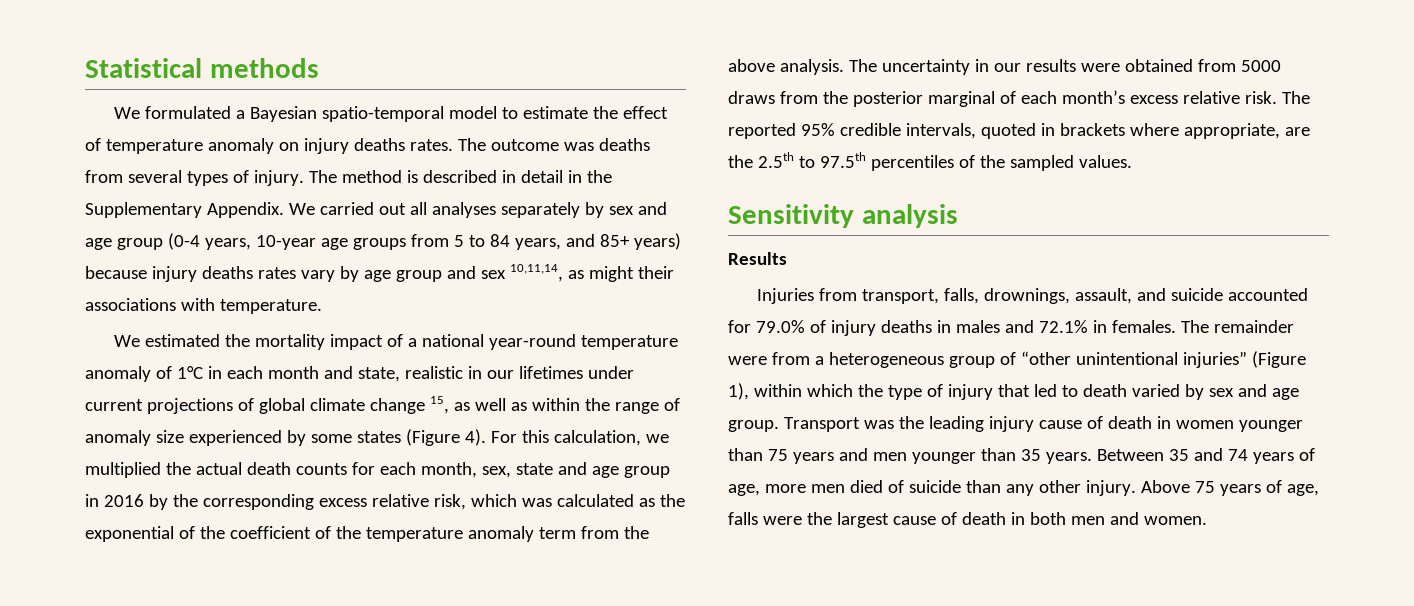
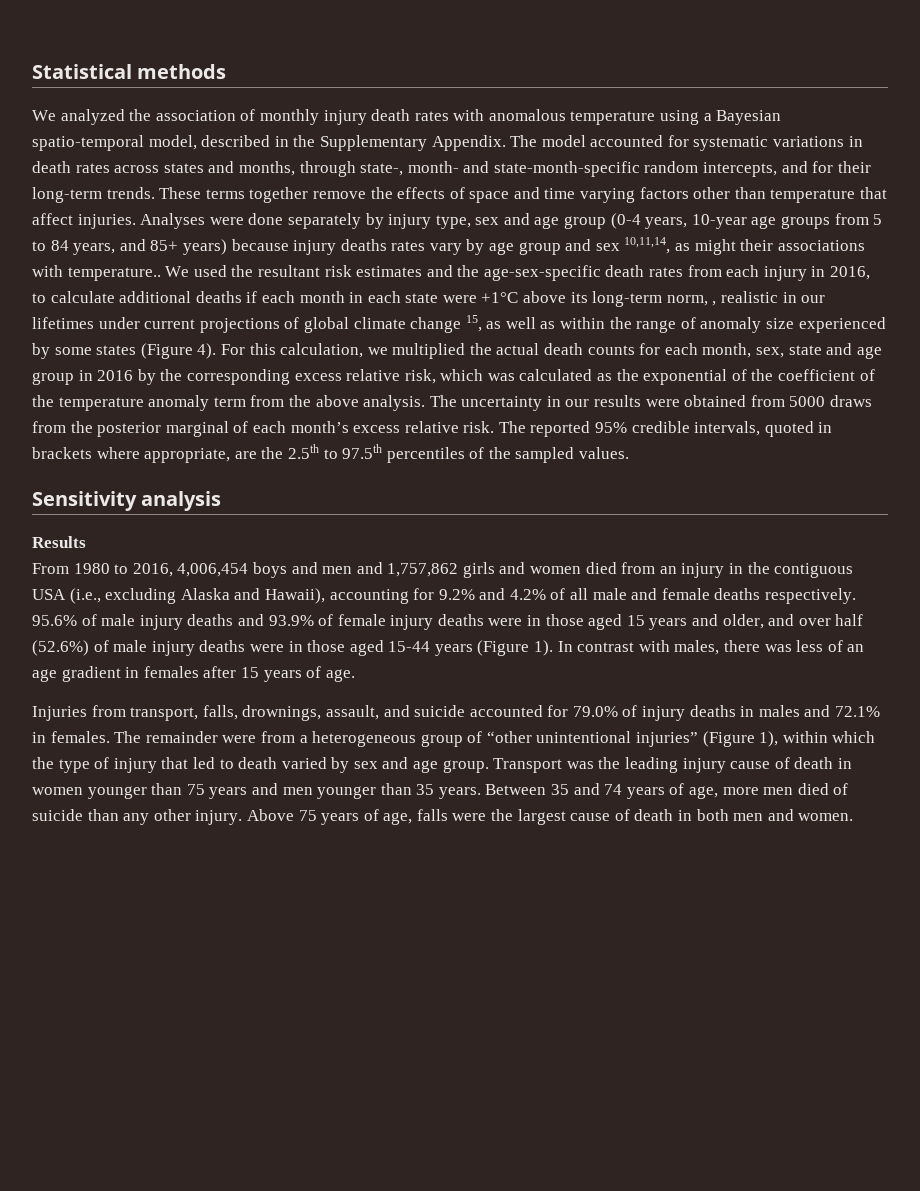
- We formulated a Bayesian spatio-temporal model to estimate the effect of temperature anomaly on injury deaths rates. The outcome was deaths from several types of injury. The method is described in detail in the Supplementary Appendix. We carried out all analyses separately by sex and age group (0-4 years, 10-year age groups from 5 to 84 years, and 85+ years) because injury deaths rates vary by age group and sex 10,11,14, as might their associations with temperature.
- We estimated the mortality impact of a national year-round temperature anomaly of 1°C in each month and state, realistic in our lifetimes under current projections of global climate change 15, as well as within the range of anomaly size experienced by some states (Figure 4).
+ We analyzed the association of monthly injury death rates with anomalous temperature using a Bayesian spatio-temporal model, described in the Supplementary Appendix. The model accounted for systematic variations in death rates across states and months, through state-, month- and state-month-specific random intercepts, and for their long-term trends. These terms together remove the effects of space and time varying factors other than temperature that affect injuries. Analyses were done separately by injury type, sex and age group (0-4 years, 10-year age groups from 5 to 84 years, and 85+ years) because injury deaths rates vary by age group and sex 10,11,14, as might their associations with temperature.. We used the resultant risk estimates and the age-sex-specific death rates from each injury in 2016, to calculate additional deaths if each month in each state were +1°C above its long-term norm, , realistic in our lifetimes under current projections of global climate change 15, as well as within the range of anomaly size experienced by some states (Figure 4).
+ From 1980 to 2016, 4,006,454 boys and men and 1,757,862 girls and women died from an injury in the contiguous USA (i.e., excluding Alaska and Hawaii), accounting for 9.2% and 4.2% of all male and female deaths respectively. 95.6% of male injury deaths and 93.9% of female injury deaths were in those aged 15 years and older, and over half (52.6%) of male injury deaths were in those aged 15-44 years (Figure 1). In contrast with males, there was less of an age gradient in females after 15 years of age.

